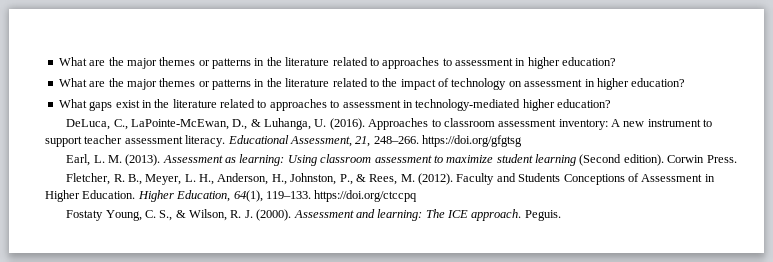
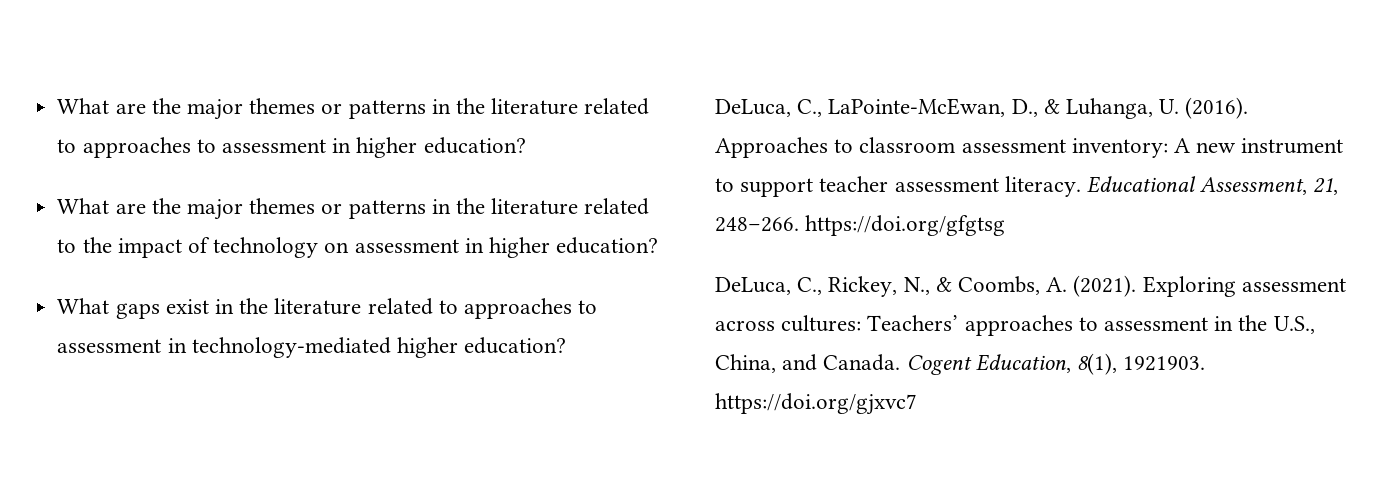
- Earl, L. M. (2013). Assessment as learning: Using classroom assessment to maximize student learning (Second edition). Corwin Press.
- Fletcher, R. B., Meyer, L. H., Anderson, H., Johnston, P., & Rees, M. (2012). Faculty and Students Conceptions of Assessment in Higher Education. Higher Education, 64(1), 119–133. https://doi.org/ctccpq
- Fostaty Young, C. S., & Wilson, R. J. (2000). Assessment and learning: The ICE approach. Peguis.
+ DeLuca, C., Rickey, N., & Coombs, A. (2021). Exploring assessment across cultures: Teachers’ approaches to assessment in the U.S., China, and Canada. Cogent Education, 8(1), 1921903. https://doi.org/gjxvc7

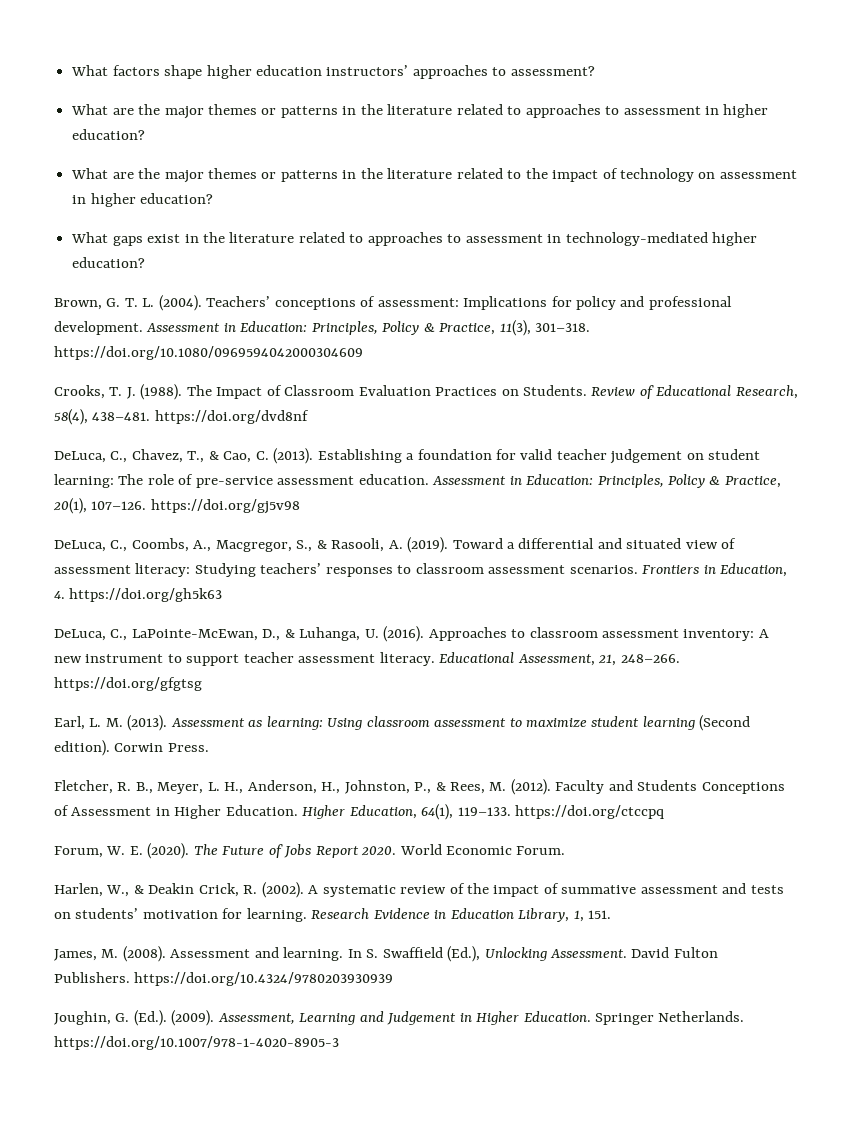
+ What factors shape higher education instructors’ approaches to assessment?
+ Brown, G. T. L. (2004). Teachers’ conceptions of assessment: Implications for policy and professional development. Assessment in Education: Principles, Policy & Practice, 11(3), 301–318. https://doi.org/10.1080/0969594042000304609
+ Crooks, T. J. (1988). The Impact of Classroom Evaluation Practices on Students. Review of Educational Research, 58(4), 438–481. https://doi.org/dvd8nf
+ DeLuca, C., Chavez, T., & Cao, C. (2013). Establishing a foundation for valid teacher judgement on student learning: The role of pre-service assessment education. Assessment in Education: Principles, Policy & Practice, 20(1), 107–126. https://doi.org/gj5v98
+ DeLuca, C., Coombs, A., Macgregor, S., & Rasooli, A. (2019). Toward a differential and situated view of assessment literacy: Studying teachers’ responses to classroom assessment scenarios. Frontiers in Education, 4. https://doi.org/gh5k63
- DeLuca, C., Rickey, N., & Coombs, A. (2021). Exploring assessment across cultures: Teachers’ approaches to assessment in the U.S., China, and Canada. Cogent Education, 8(1), 1921903. https://doi.org/gjxvc7
+ Earl, L. M. (2013). Assessment as learning: Using classroom assessment to maximize student learning (Second edition). Corwin Press.
+ Fletcher, R. B., Meyer, L. H., Anderson, H., Johnston, P., & Rees, M. (2012). Faculty and Students Conceptions of Assessment in Higher Education. Higher Education, 64(1), 119–133. https://doi.org/ctccpq
+ Forum, W. E. (2020). The Future of Jobs Report 2020. World Economic Forum.
+ Harlen, W., & Deakin Crick, R. (2002). A systematic review of the impact of summative assessment and tests on students’ motivation for learning. Research Evidence in Education Library, 1, 151.
+ James, M. (2008). Assessment and learning. In S. Swaffield (Ed.), Unlocking Assessment. David Fulton Publishers. https://doi.org/10.4324/9780203930939
+ Joughin, G. (Ed.). (2009). Assessment, Learning and Judgement in Higher Education. Springer Netherlands. https://doi.org/10.1007/978-1-4020-8905-3

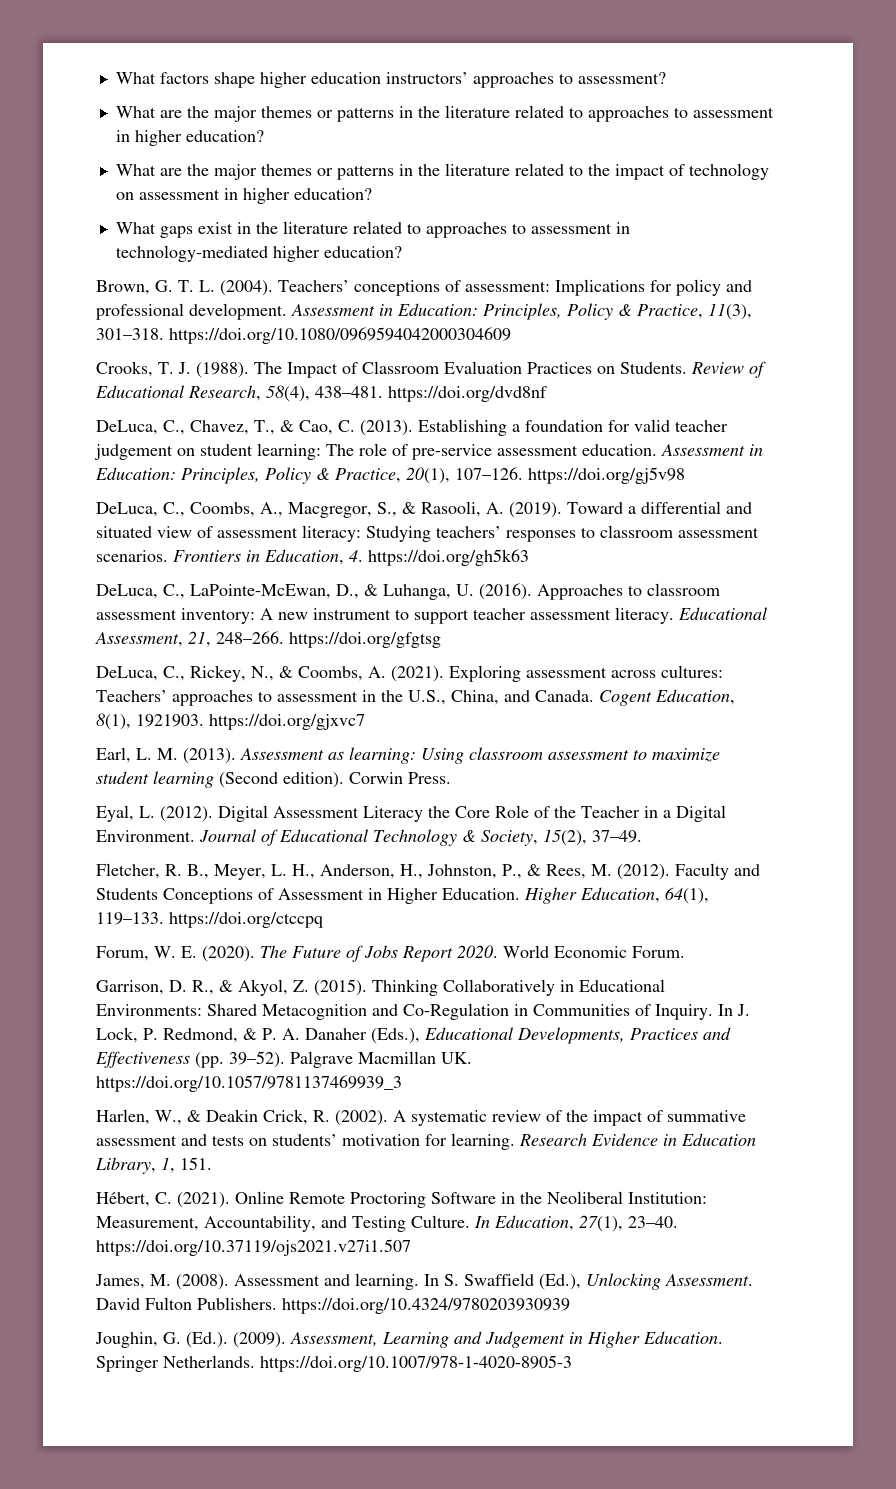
+ DeLuca, C., Rickey, N., & Coombs, A. (2021). Exploring assessment across cultures: Teachers’ approaches to assessment in the U.S., China, and Canada. Cogent Education, 8(1), 1921903. https://doi.org/gjxvc7
+ Eyal, L. (2012). Digital Assessment Literacy the Core Role of the Teacher in a Digital Environment. Journal of Educational Technology & Society, 15(2), 37–49.
+ Garrison, D. R., & Akyol, Z. (2015). Thinking Collaboratively in Educational Environments: Shared Metacognition and Co-Regulation in Communities of Inquiry. In J. Lock, P. Redmond, & P. A. Danaher (Eds.), Educational Developments, Practices and Effectiveness (pp. 39–52). Palgrave Macmillan UK. https://doi.org/10.1057/9781137469939_3
+ Hébert, C. (2021). Online Remote Proctoring Software in the Neoliberal Institution: Measurement, Accountability, and Testing Culture. In Education, 27(1), 23–40. https://doi.org/10.37119/ojs2021.v27i1.507

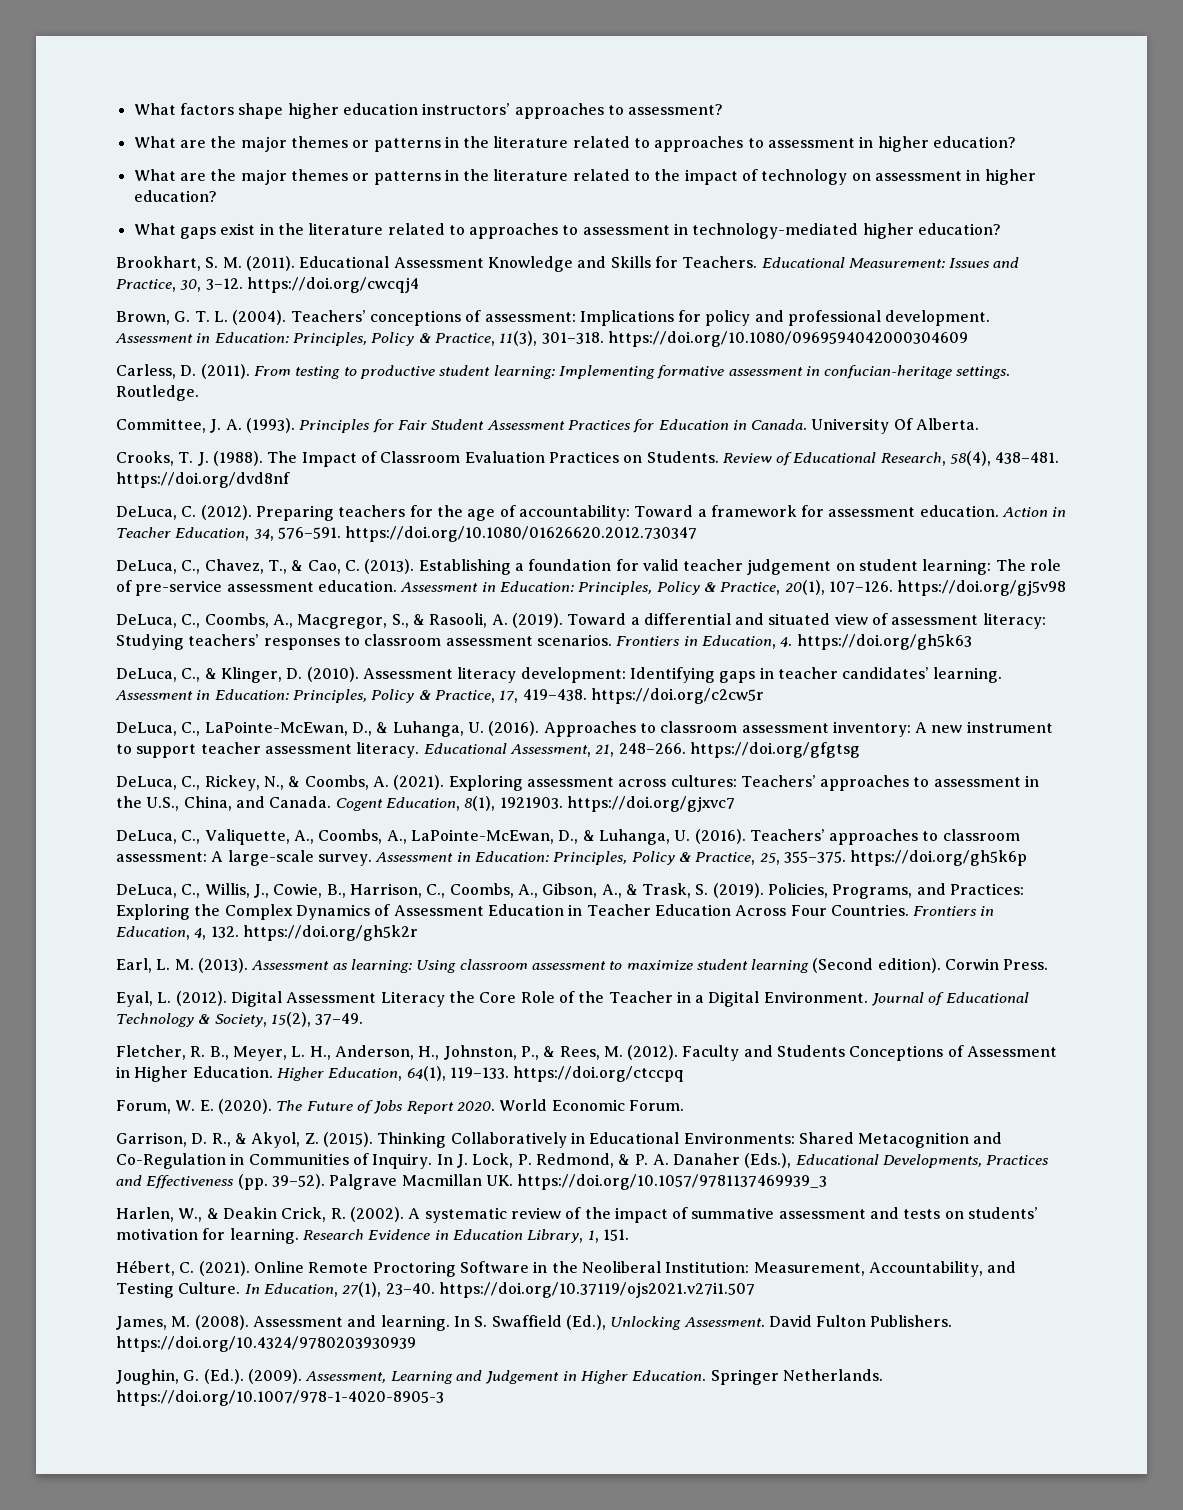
+ Brookhart, S. M. (2011). Educational Assessment Knowledge and Skills for Teachers. Educational Measurement: Issues and Practice, 30, 3–12. https://doi.org/cwcqj4
+ Carless, D. (2011). From testing to productive student learning: Implementing formative assessment in confucian-heritage settings. Routledge.
+ Committee, J. A. (1993). Principles for Fair Student Assessment Practices for Education in Canada. University Of Alberta.
+ DeLuca, C. (2012). Preparing teachers for the age of accountability: Toward a framework for assessment education. Action in Teacher Education, 34, 576–591. https://doi.org/10.1080/01626620.2012.730347
+ DeLuca, C., & Klinger, D. (2010). Assessment literacy development: Identifying gaps in teacher candidates’ learning. Assessment in Education: Principles, Policy & Practice, 17, 419–438. https://doi.org/c2cw5r
+ DeLuca, C., Valiquette, A., Coombs, A., LaPointe-McEwan, D., & Luhanga, U. (2016). Teachers’ approaches to classroom assessment: A large-scale survey. Assessment in Education: Principles, Policy & Practice, 25, 355–375. https://doi.org/gh5k6p
+ DeLuca, C., Willis, J., Cowie, B., Harrison, C., Coombs, A., Gibson, A., & Trask, S. (2019). Policies, Programs, and Practices: Exploring the Complex Dynamics of Assessment Education in Teacher Education Across Four Countries. Frontiers in Education, 4, 132. https://doi.org/gh5k2r

